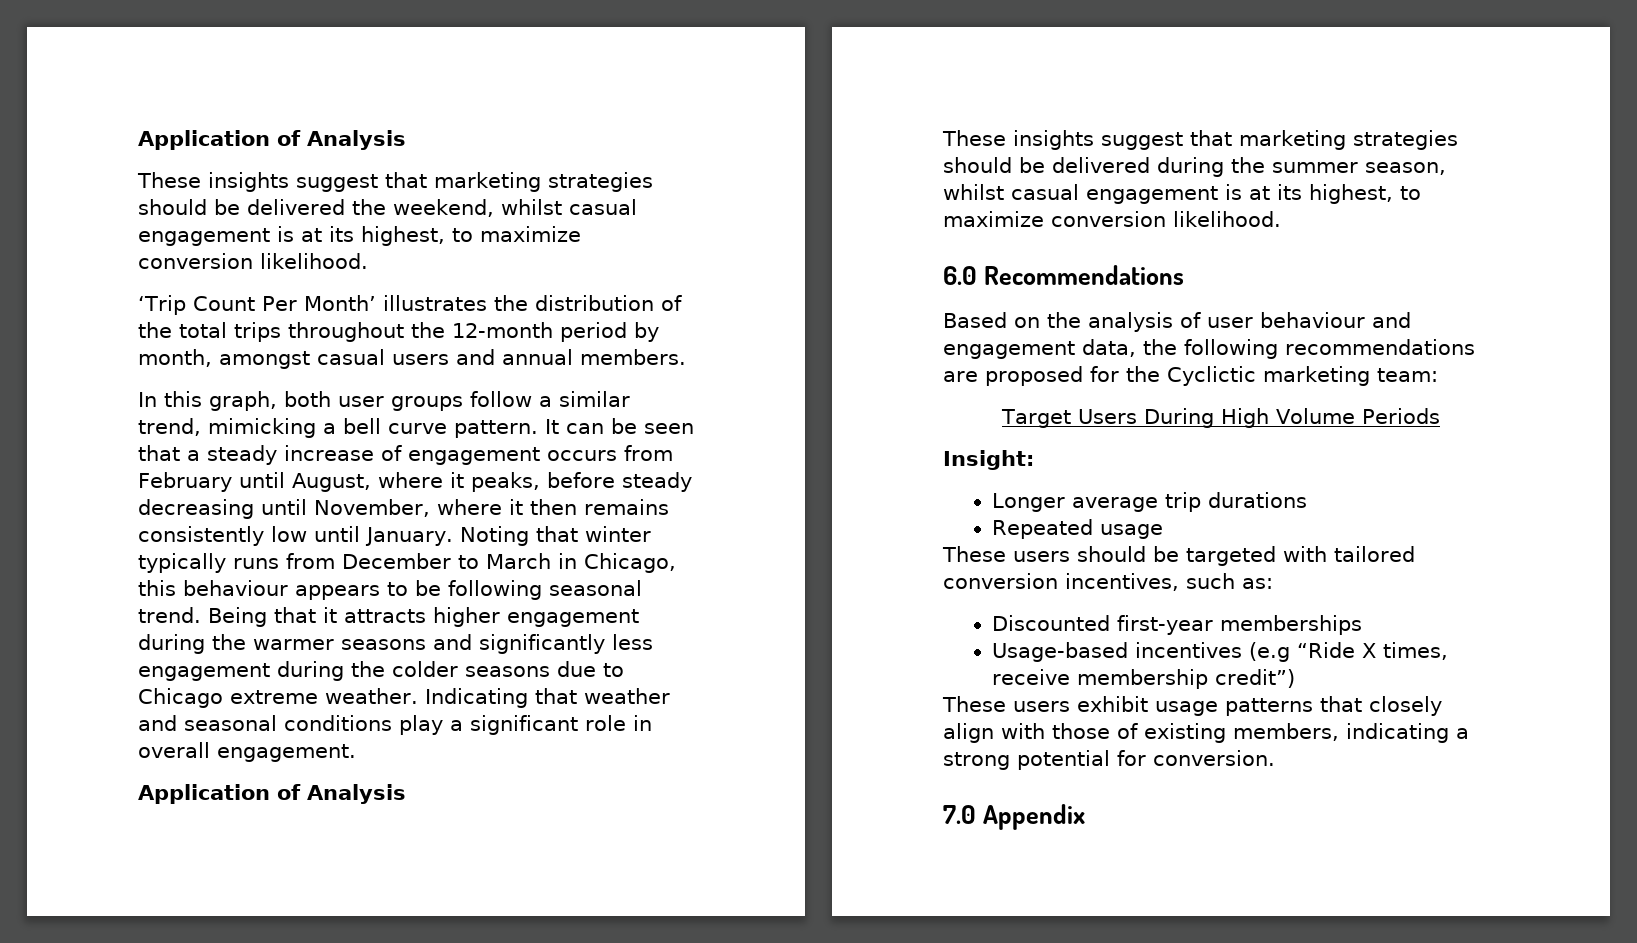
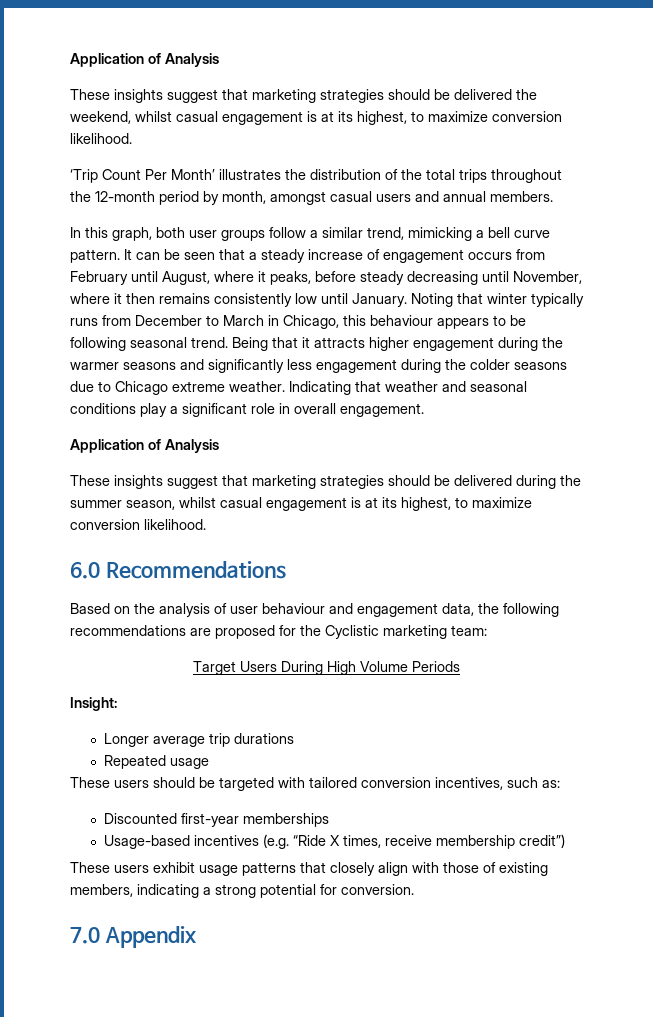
- Based on the analysis of user behaviour and engagement data, the following recommendations are proposed for the Cyclictic marketing team:
+ Based on the analysis of user behaviour and engagement data, the following recommendations are proposed for the Cyclistic marketing team:
- Usage-based incentives (e.g “Ride X times, receive membership credit”)
+ Usage-based incentives (e.g. “Ride X times, receive membership credit”)

